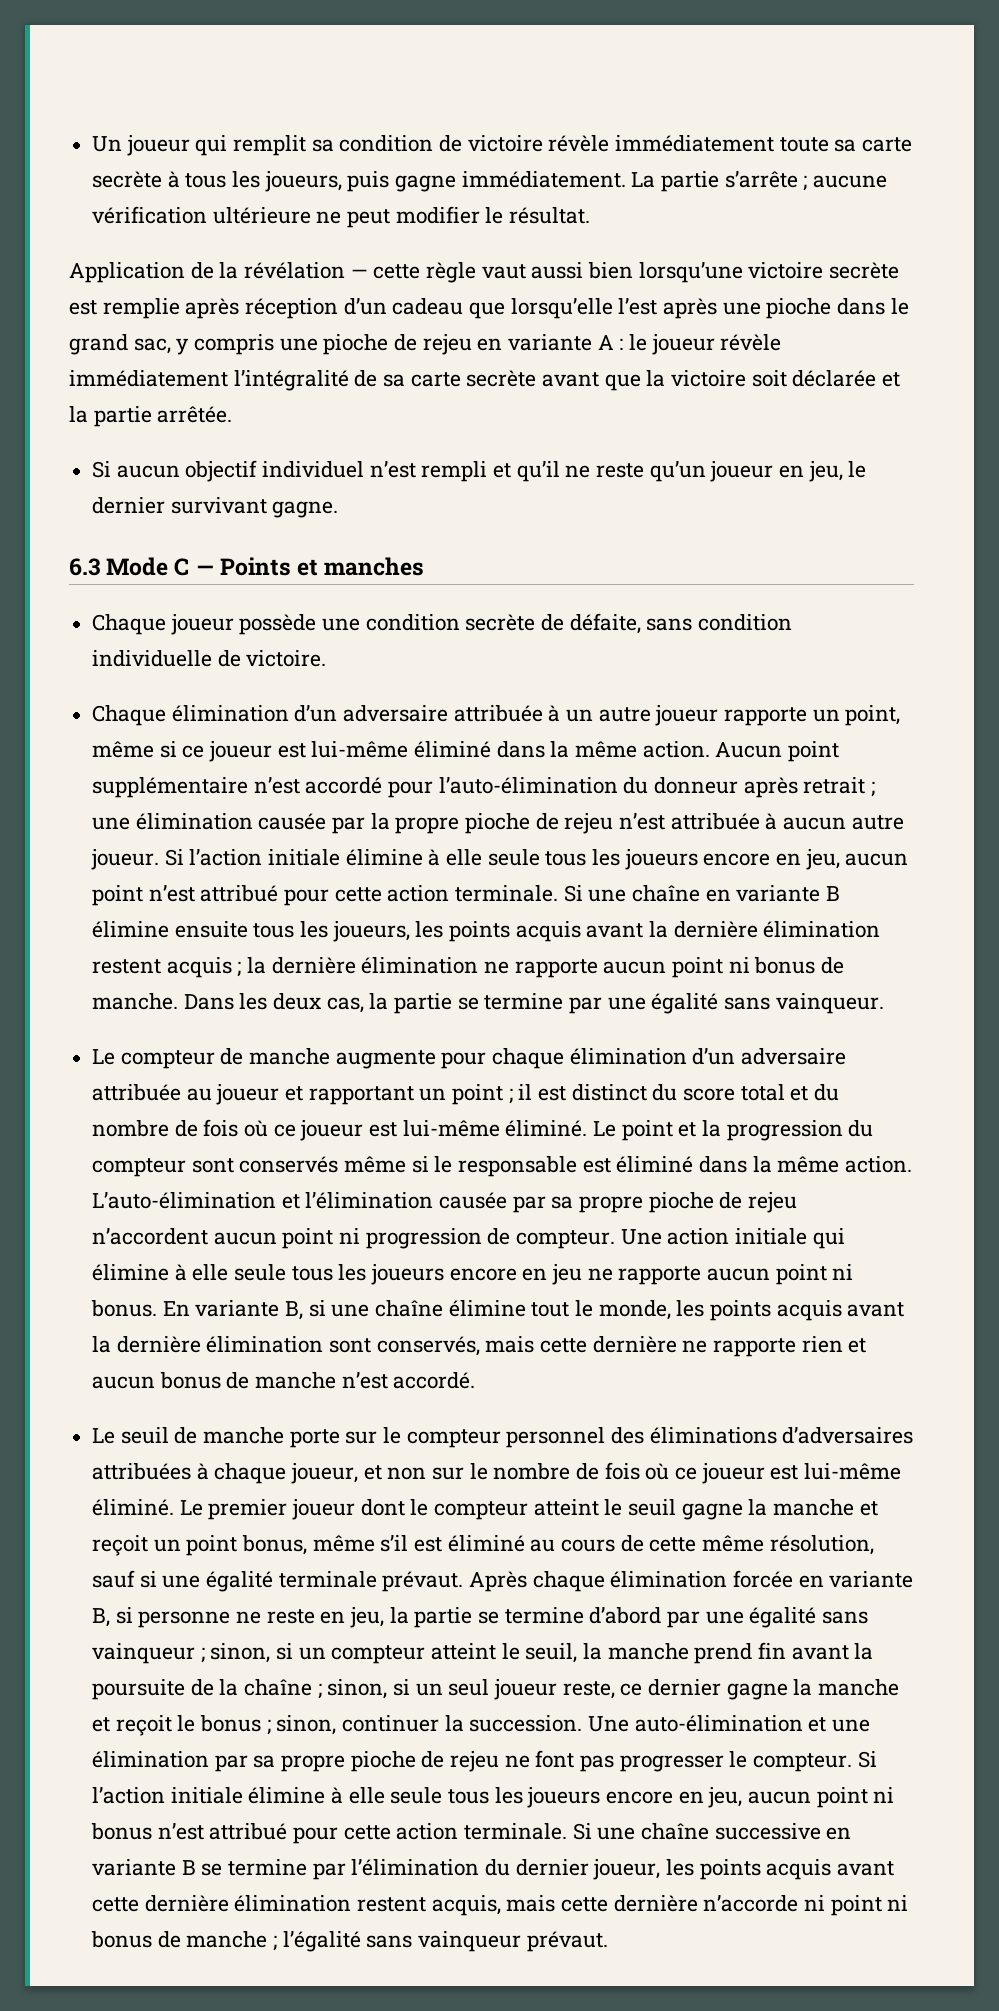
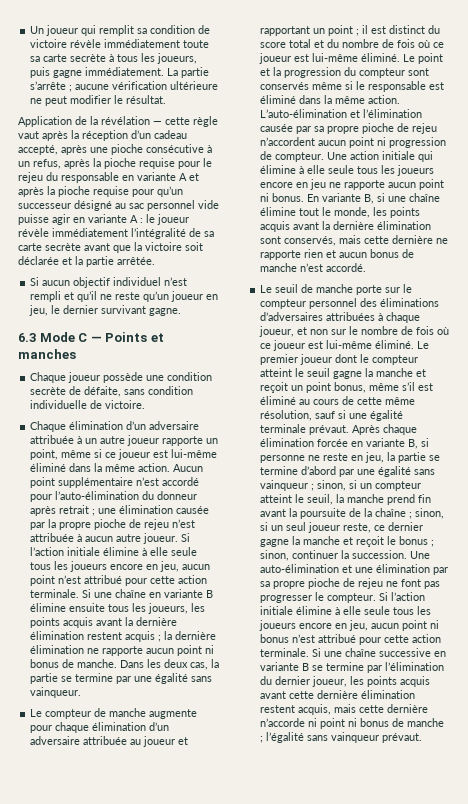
- Application de la révélation — cette règle vaut aussi bien lorsqu’une victoire secrète est remplie après réception d’un cadeau que lorsqu’elle l’est après une pioche dans le grand sac, y compris une pioche de rejeu en variante A : le joueur révèle immédiatement l’intégralité de sa carte secrète avant que la victoire soit déclarée et la partie arrêtée.
+ Application de la révélation — cette règle vaut après la réception d’un cadeau accepté, après une pioche consécutive à un refus, après la pioche requise pour le rejeu du responsable en variante A et après la pioche requise pour qu’un successeur désigné au sac personnel vide puisse agir en variante A : le joueur révèle immédiatement l’intégralité de sa carte secrète avant que la victoire soit déclarée et la partie arrêtée.

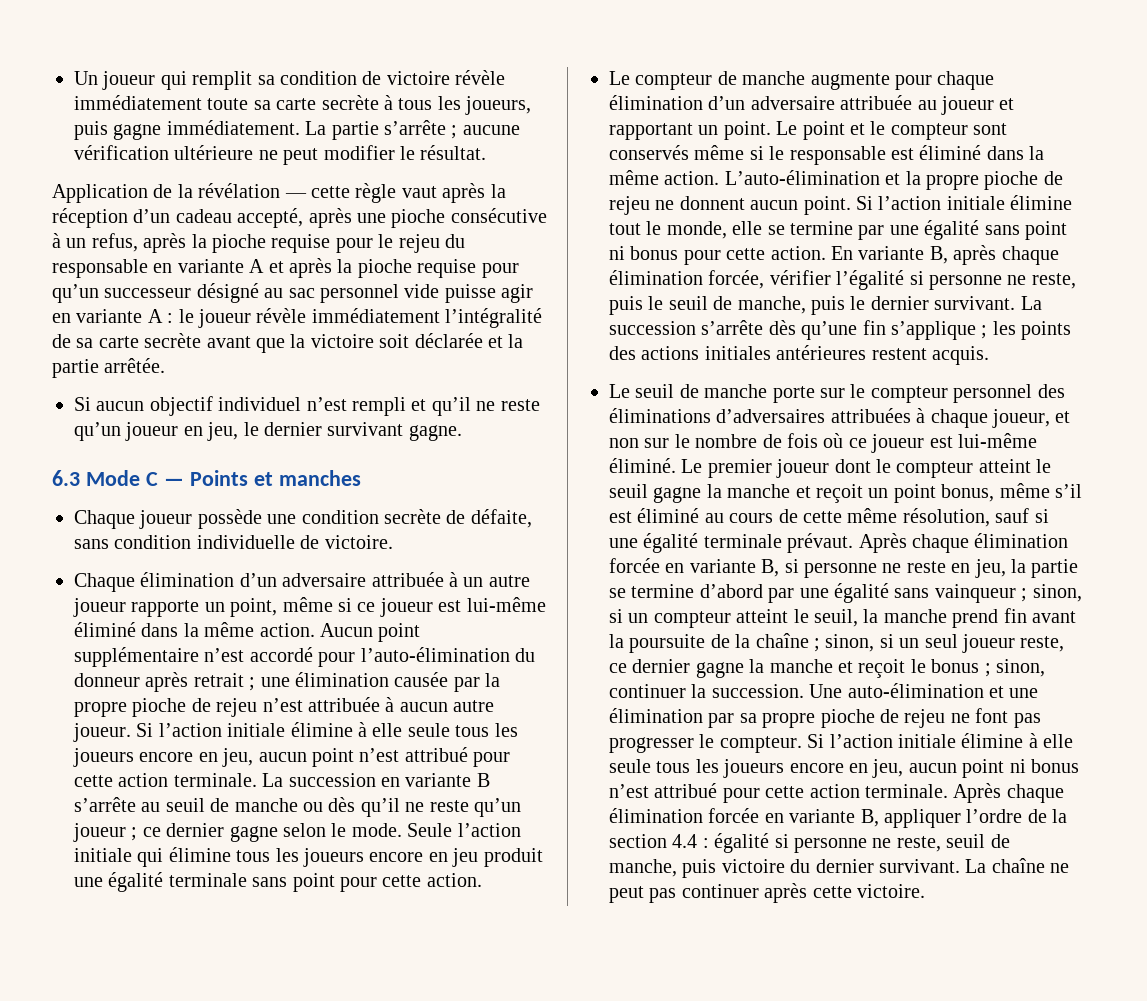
- Si une chaîne en variante B élimine ensuite tous les joueurs, les points acquis avant la dernière élimination restent acquis ; la dernière élimination ne rapporte aucun point ni bonus de manche. Dans les deux cas, la partie se termine par une égalité sans vainqueur.
+ La succession en variante B s’arrête au seuil de manche ou dès qu’il ne reste qu’un joueur ; ce dernier gagne selon le mode. Seule l’action initiale qui élimine tous les joueurs encore en jeu produit une égalité terminale sans point pour cette action.
- Le compteur de manche augmente pour chaque élimination d’un adversaire attribuée au joueur et rapportant un point ; il est distinct du score total et du nombre de fois où ce joueur est lui-même éliminé. Le point et la progression du compteur sont conservés même si le responsable est éliminé dans la même action.
+ Le compteur de manche augmente pour chaque élimination d’un adversaire attribuée au joueur et rapportant un point. Le point et le compteur sont conservés même si le responsable est éliminé dans la même action.
- L’auto-élimination et l’élimination causée par sa propre pioche de rejeu n’accordent aucun point ni progression de compteur. Une action initiale qui élimine à elle seule tous les joueurs encore en jeu ne rapporte aucun point ni bonus. En variante B, si une chaîne élimine tout le monde, les points acquis avant la dernière élimination sont conservés, mais cette dernière ne rapporte rien et aucun bonus de manche n’est accordé.
+ L’auto-élimination et la propre pioche de rejeu ne donnent aucun point. Si l’action initiale élimine tout le monde, elle se termine par une égalité sans point ni bonus pour cette action. En variante B, après chaque élimination forcée, vérifier l’égalité si personne ne reste, puis le seuil de manche, puis le dernier survivant. La succession s’arrête dès qu’une fin s’applique ; les points des actions initiales antérieures restent acquis.
- Si une chaîne successive en variante B se termine par l’élimination du dernier joueur, les points acquis avant cette dernière élimination restent acquis, mais cette dernière n’accorde ni point ni bonus de manche ; l’égalité sans vainqueur prévaut.
+ Après chaque élimination forcée en variante B, appliquer l’ordre de la section 4.4 : égalité si personne ne reste, seuil de manche, puis victoire du dernier survivant. La chaîne ne peut pas continuer après cette victoire.

